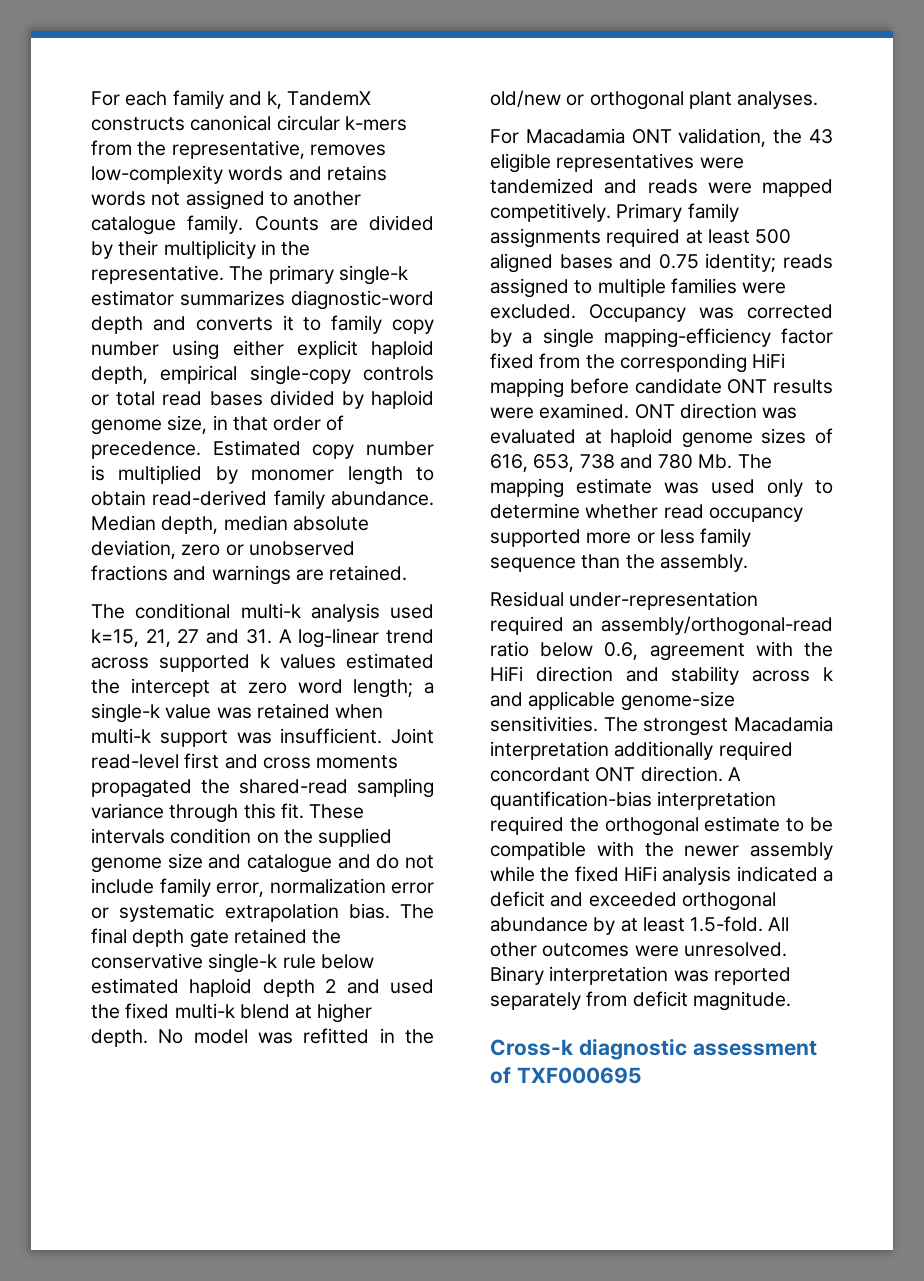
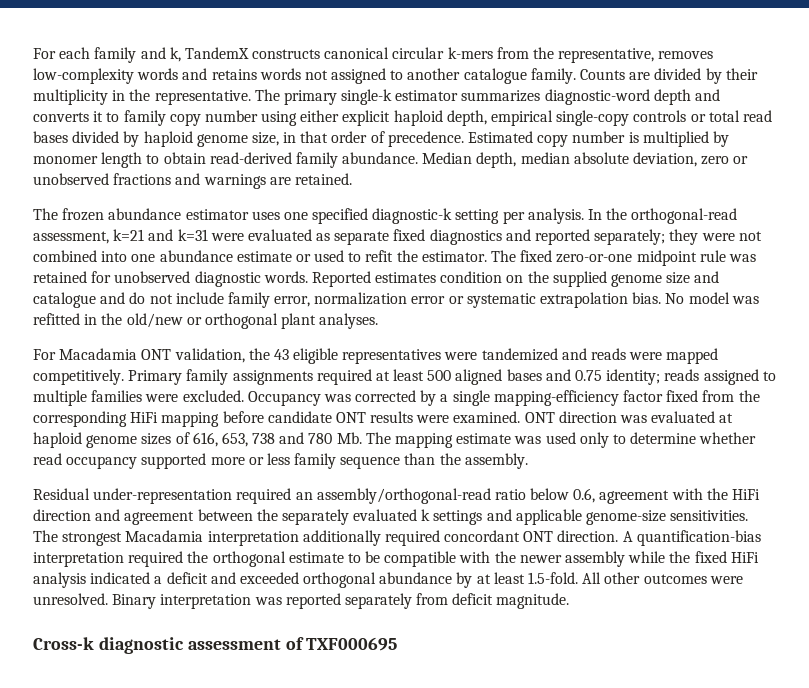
- The conditional multi-k analysis used k=15, 21, 27 and 31. A log-linear trend across supported k values estimated the intercept at zero word length; a single-k value was retained when multi-k support was insufficient. Joint read-level first and cross moments propagated the shared-read sampling variance through this fit. These intervals condition on the supplied genome size and catalogue and do not include family error, normalization error or systematic extrapolation bias.
+ The frozen abundance estimator uses one specified diagnostic-k setting per analysis. In the orthogonal-read assessment, k=21 and k=31 were evaluated as separate fixed diagnostics and reported separately; they were not combined into one abundance estimate or used to refit the estimator. The fixed zero-or-one midpoint rule was retained for unobserved diagnostic words. Reported estimates condition on the supplied genome size and catalogue and do not include family error, normalization error or systematic extrapolation bias.
- The final depth gate retained the conservative single-k rule below estimated haploid depth 2 and used the fixed multi-k blend at higher depth.
- Residual under-representation required an assembly/orthogonal-read ratio below 0.6, agreement with the HiFi direction and stability across k and applicable genome-size sensitivities.
+ Residual under-representation required an assembly/orthogonal-read ratio below 0.6, agreement with the HiFi direction and agreement between the separately evaluated k settings and applicable genome-size sensitivities.

